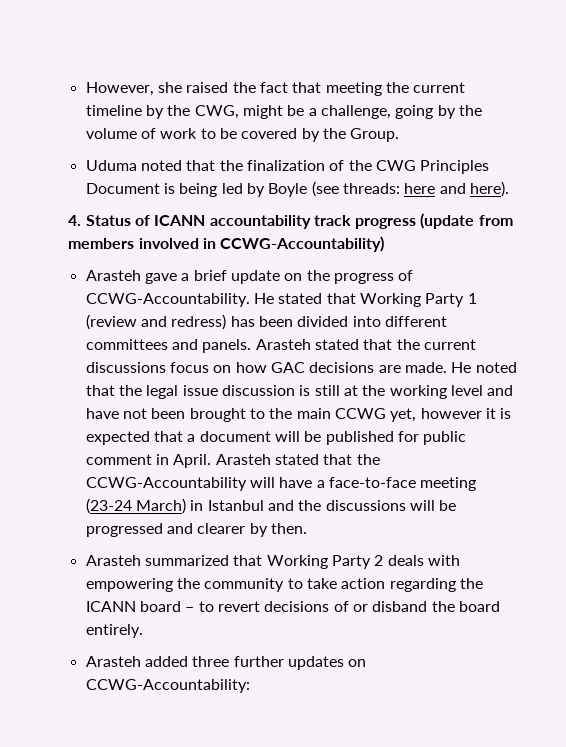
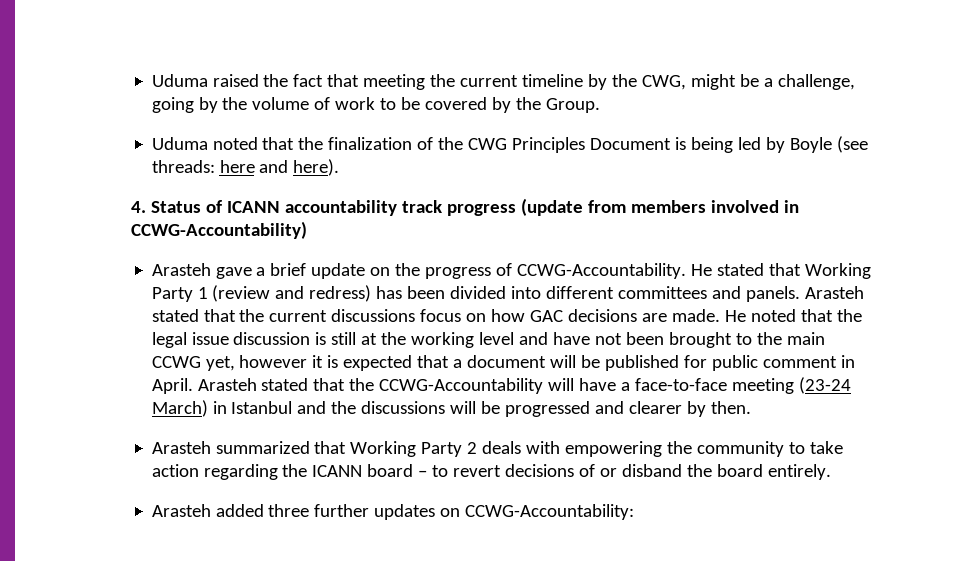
- However, she raised the fact that meeting the current timeline by the CWG, might be a challenge, going by the volume of work to be covered by the Group.
+ Uduma raised the fact that meeting the current timeline by the CWG, might be a challenge, going by the volume of work to be covered by the Group.

